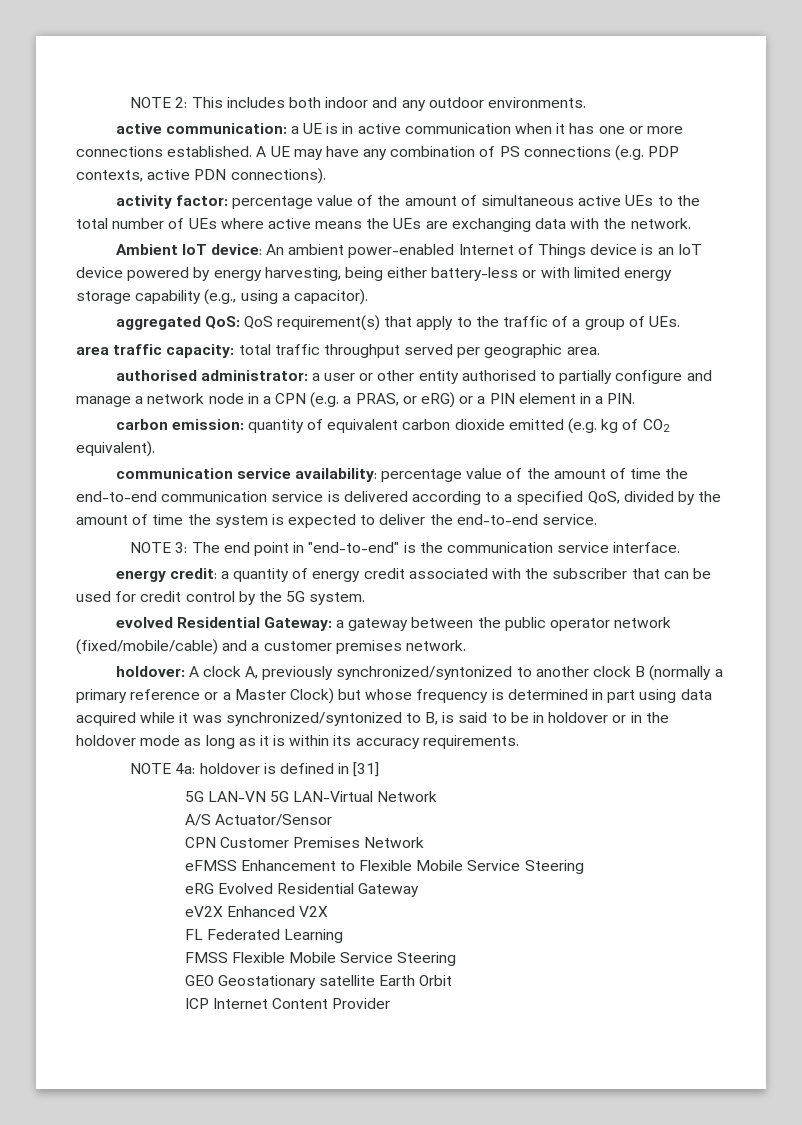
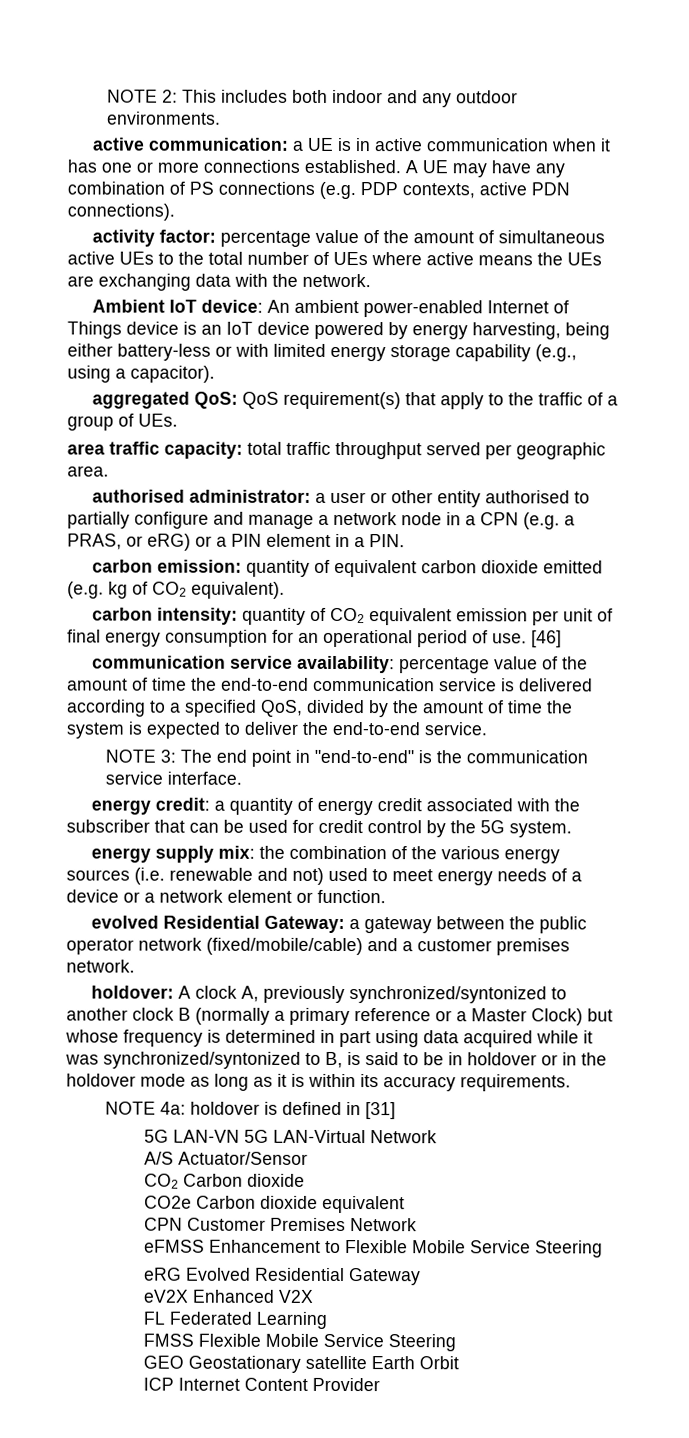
+ carbon intensity: quantity of CO2 equivalent emission per unit of final energy consumption for an operational period of use. [46]
+ energy supply mix: the combination of the various energy sources (i.e. renewable and not) used to meet energy needs of a device or a network element or function.
+ CO2 Carbon dioxide
+ CO2e Carbon dioxide equivalent

